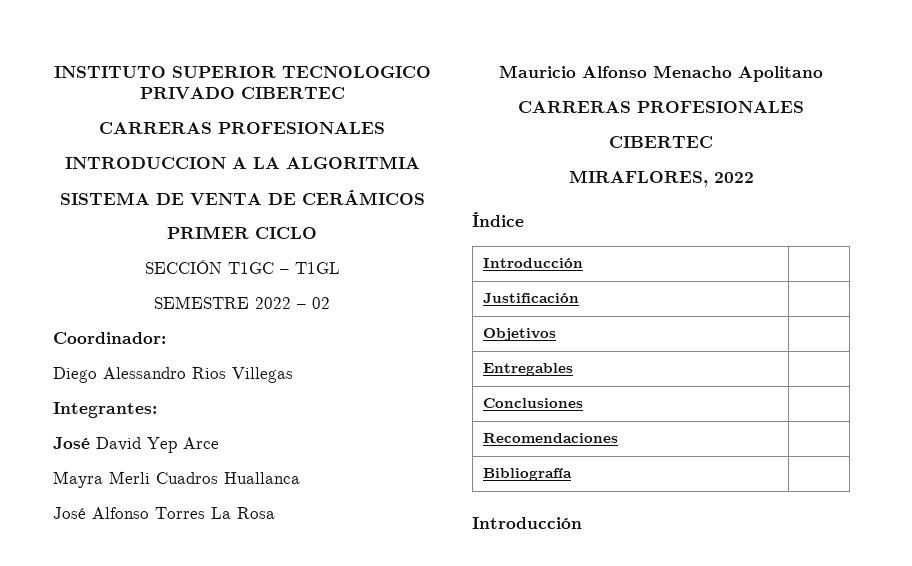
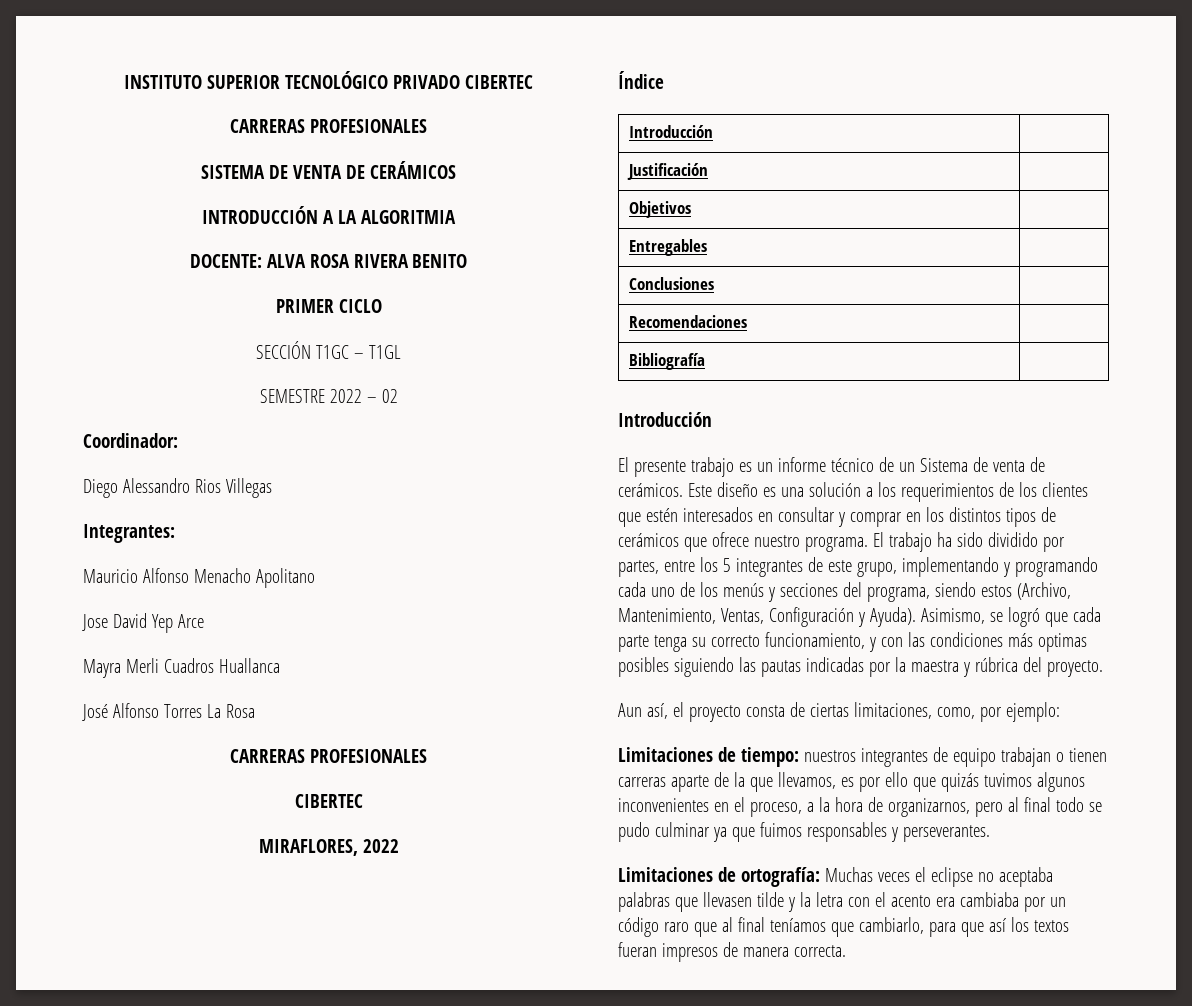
- INSTITUTO SUPERIOR TECNOLOGICO PRIVADO CIBERTEC
+ INSTITUTO SUPERIOR TECNOLÓGICO PRIVADO CIBERTEC
- INTRODUCCION A LA ALGORITMIA
+ INTRODUCCIÓN A LA ALGORITMIA
+ DOCENTE: ALVA ROSA RIVERA BENITO
- José David Yep Arce
+ Mauricio Alfonso Menacho Apolitano
+ Jose David Yep Arce
- Mauricio Alfonso Menacho Apolitano
+ El presente trabajo es un informe técnico de un Sistema de venta de cerámicos. Este diseño es una solución a los requerimientos de los clientes que estén interesados en consultar y comprar en los distintos tipos de cerámicos que ofrece nuestro programa. El trabajo ha sido dividido por partes, entre los 5 integrantes de este grupo, implementando y programando cada uno de los menús y secciones del programa, siendo estos (Archivo, Mantenimiento, Ventas, Configuración y Ayuda). Asimismo, se logró que cada parte tenga su correcto funcionamiento, y con las condiciones más optimas posibles siguiendo las pautas indicadas por la maestra y rúbrica del proyecto.
+ Aun así, el proyecto consta de ciertas limitaciones, como, por ejemplo:
+ Limitaciones de tiempo: nuestros integrantes de equipo trabajan o tienen carreras aparte de la que llevamos, es por ello que quizás tuvimos algunos inconvenientes en el proceso, a la hora de organizarnos, pero al final todo se pudo culminar ya que fuimos responsables y perseverantes.
+ Limitaciones de ortografía: Muchas veces el eclipse no aceptaba palabras que llevasen tilde y la letra con el acento era cambiaba por un código raro que al final teníamos que cambiarlo, para que así los textos fueran impresos de manera correcta.

